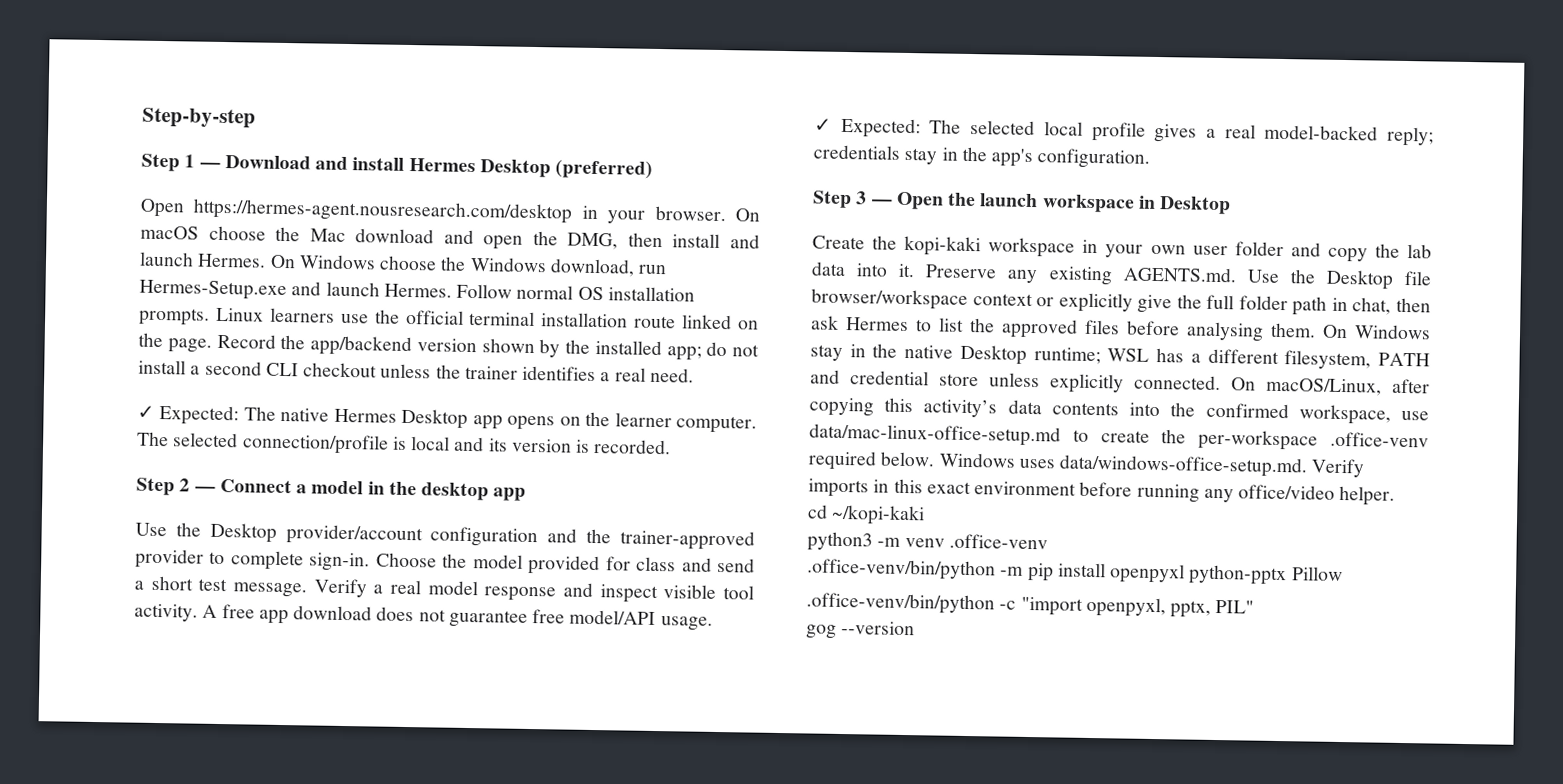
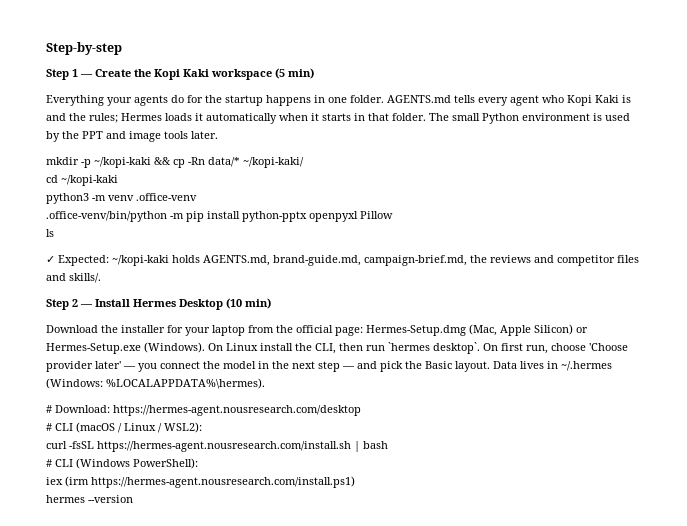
- Step 1 — Download and install Hermes Desktop (preferred)
- Open https://hermes-agent.nousresearch.com/desktop in your browser. On macOS choose the Mac download and open the DMG, then install and launch Hermes. On Windows choose the Windows download, run Hermes-Setup.exe and launch Hermes. Follow normal OS installation prompts. Linux learners use the official terminal installation route linked on the page. Record the app/backend version shown by the installed app; do not install a second CLI checkout unless the trainer identifies a real need.
- ✓ Expected: The native Hermes Desktop app opens on the learner computer. The selected connection/profile is local and its version is recorded.
- Step 2 — Connect a model in the desktop app
- Use the Desktop provider/account configuration and the trainer-approved provider to complete sign-in. Choose the model provided for class and send a short test message. Verify a real model response and inspect visible tool activity. A free app download does not guarantee free model/API usage.
- ✓ Expected: The selected local profile gives a real model-backed reply; credentials stay in the app's configuration.
- Step 3 — Open the launch workspace in Desktop
- Create the kopi-kaki workspace in your own user folder and copy the lab data into it. Preserve any existing AGENTS.md. Use the Desktop file browser/workspace context or explicitly give the full folder path in chat, then ask Hermes to list the approved files before analysing them. On Windows stay in the native Desktop runtime; WSL has a different filesystem, PATH and credential store unless explicitly connected. On macOS/Linux, after copying this activity’s data contents into the confirmed workspace, use data/mac-linux-office-setup.md to create the per-workspace .office-venv required below. Windows uses data/windows-office-setup.md. Verify imports in this exact environment before running any office/video helper.
+ Step 1 — Create the Kopi Kaki workspace (5 min)
+ Everything your agents do for the startup happens in one folder. AGENTS.md tells every agent who Kopi Kaki is and the rules; Hermes loads it automatically when it starts in that folder. The small Python environment is used by the PPT and image tools later.
+ mkdir -p ~/kopi-kaki && cp -Rn data/* ~/kopi-kaki/
- .office-venv/bin/python -m pip install openpyxl python-pptx Pillow
+ .office-venv/bin/python -m pip install python-pptx openpyxl Pillow
- .office-venv/bin/python -c "import openpyxl, pptx, PIL"
- gog --version
+ ls
+ ✓ Expected: ~/kopi-kaki holds AGENTS.md, brand-guide.md, campaign-brief.md, the reviews and competitor files and skills/.
+ Step 2 — Install Hermes Desktop (10 min)
+ Download the installer for your laptop from the official page: Hermes-Setup.dmg (Mac, Apple Silicon) or Hermes-Setup.exe (Windows). On Linux install the CLI, then run `hermes desktop`. On first run, choose 'Choose provider later' — you connect the model in the next step — and pick the Basic layout. Data lives in ~/.hermes (Windows: %LOCALAPPDATA%\hermes).
+ # Download: https://hermes-agent.nousresearch.com/desktop
+ # CLI (macOS / Linux / WSL2):
+ curl -fsSL https://hermes-agent.nousresearch.com/install.sh | bash
+ # CLI (Windows PowerShell):
+ iex (irm https://hermes-agent.nousresearch.com/install.ps1)
+ hermes --version

